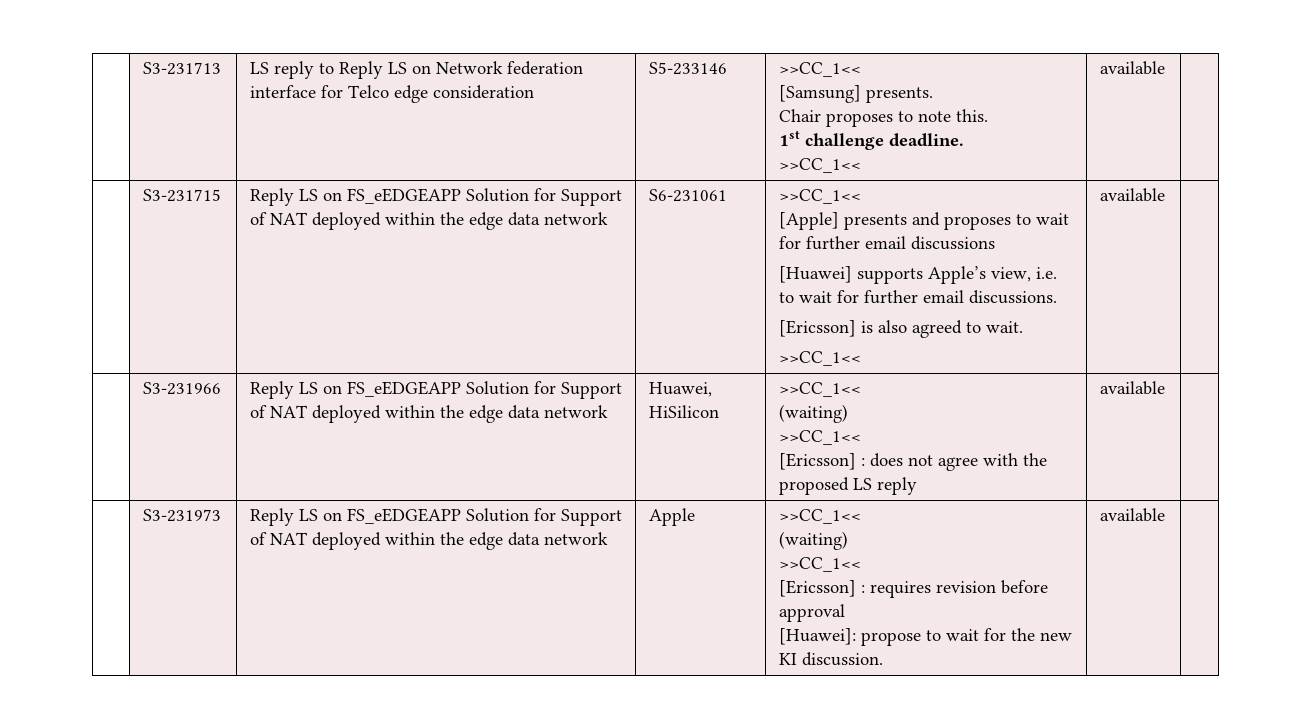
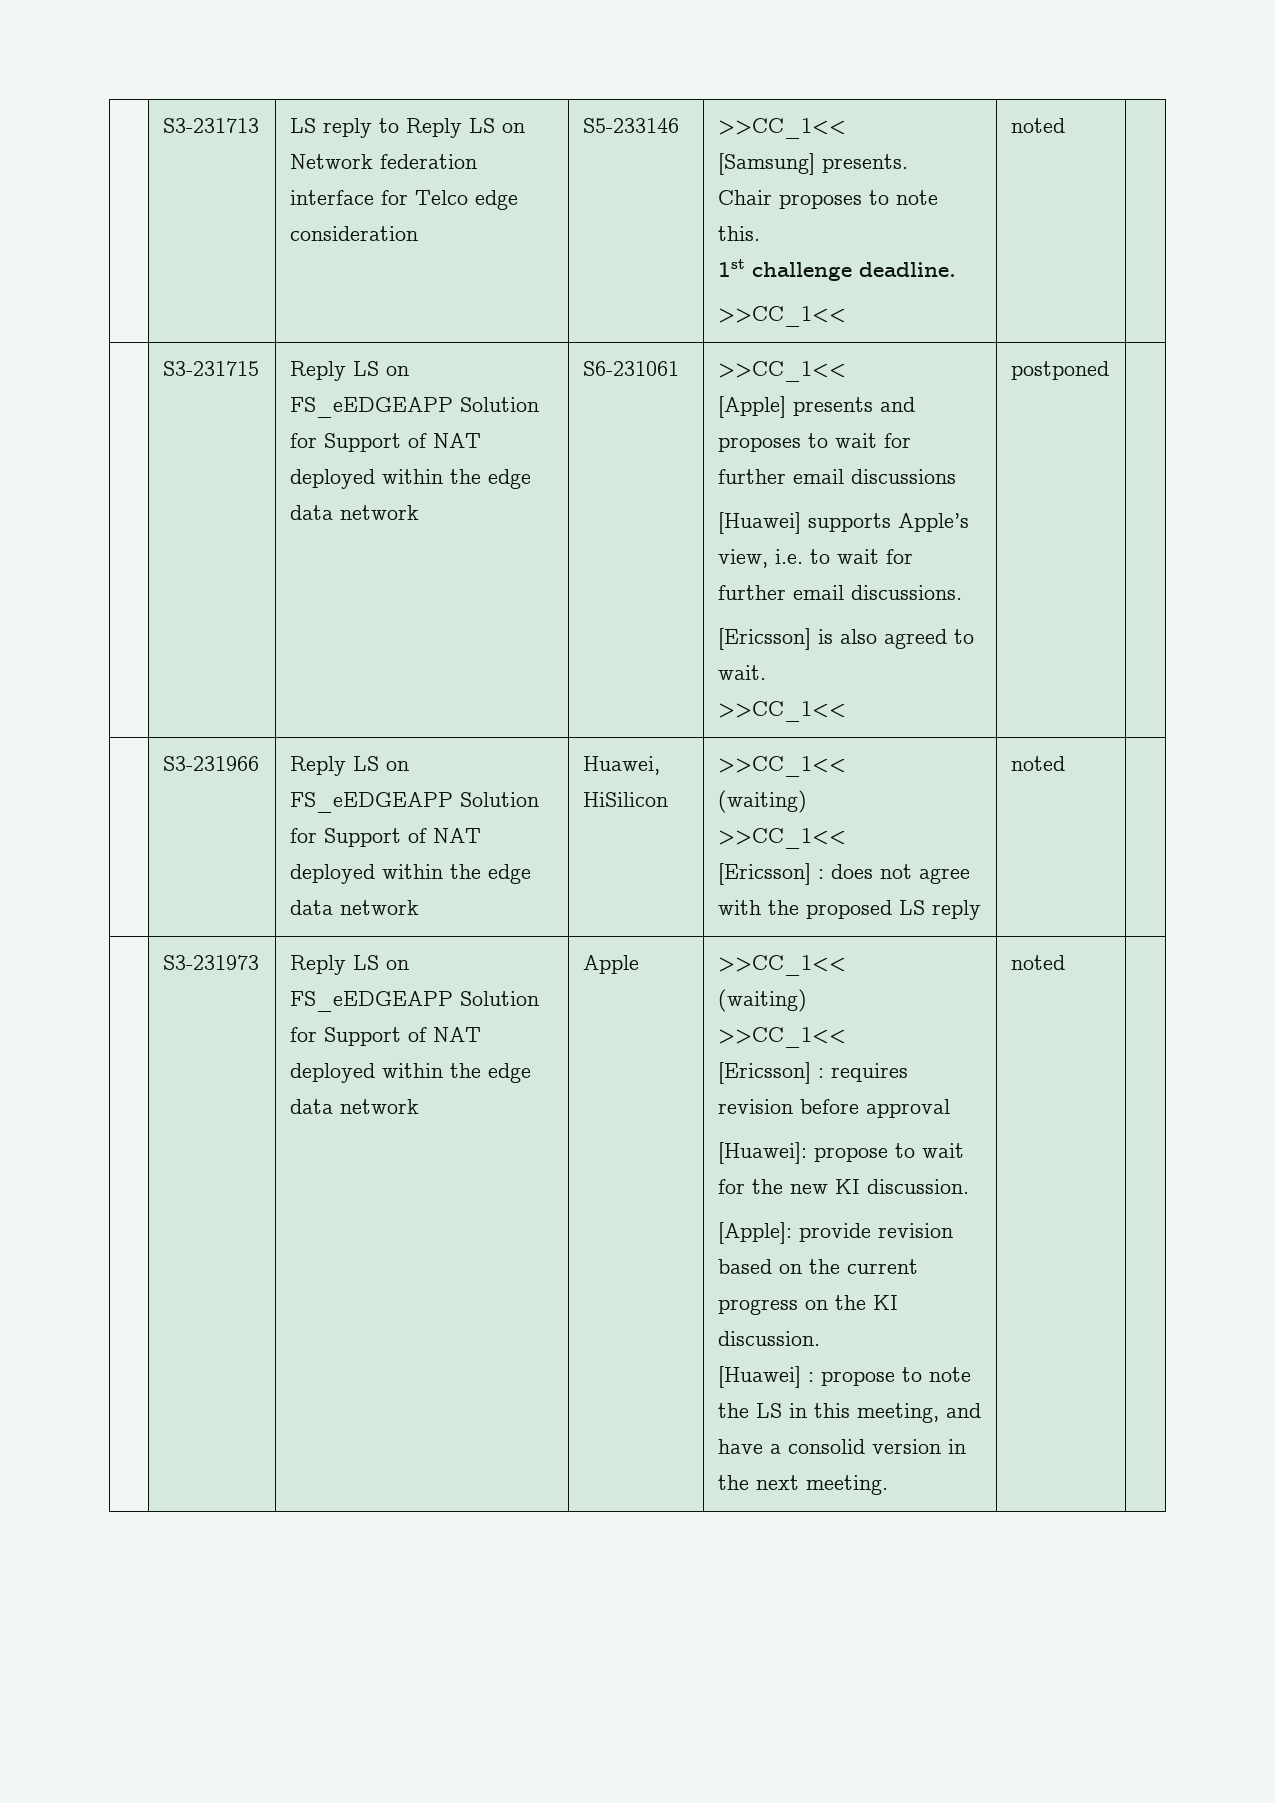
  | S3-231713 | LS reply to Reply LS on Network federation interface for Telco edge consideration | S5-233146 | >>CC_1<<
  [Samsung] presents.
  Chair proposes to note this.
  1st challenge deadline.
- >>CC_1<< | available |
+ >>CC_1<< | noted |
  [Ericsson] is also agreed to wait.
- >>CC_1<< | available
+ >>CC_1<< | postponed
  | S3-231966 | Reply LS on FS_eEDGEAPP Solution for Support of NAT deployed within the edge data network | Huawei, HiSilicon | >>CC_1<<
  (waiting)
  >>CC_1<<
- [Ericsson] : does not agree with the proposed LS reply | available |
+ [Ericsson] : does not agree with the proposed LS reply | noted |
- [Huawei]: propose to wait for the new KI discussion. | available
+ [Huawei]: propose to wait for the new KI discussion.
+ [Apple]: provide revision based on the current progress on the KI discussion.
+ [Huawei] : propose to note the LS in this meeting, and have a consolid version in the next meeting. | noted

